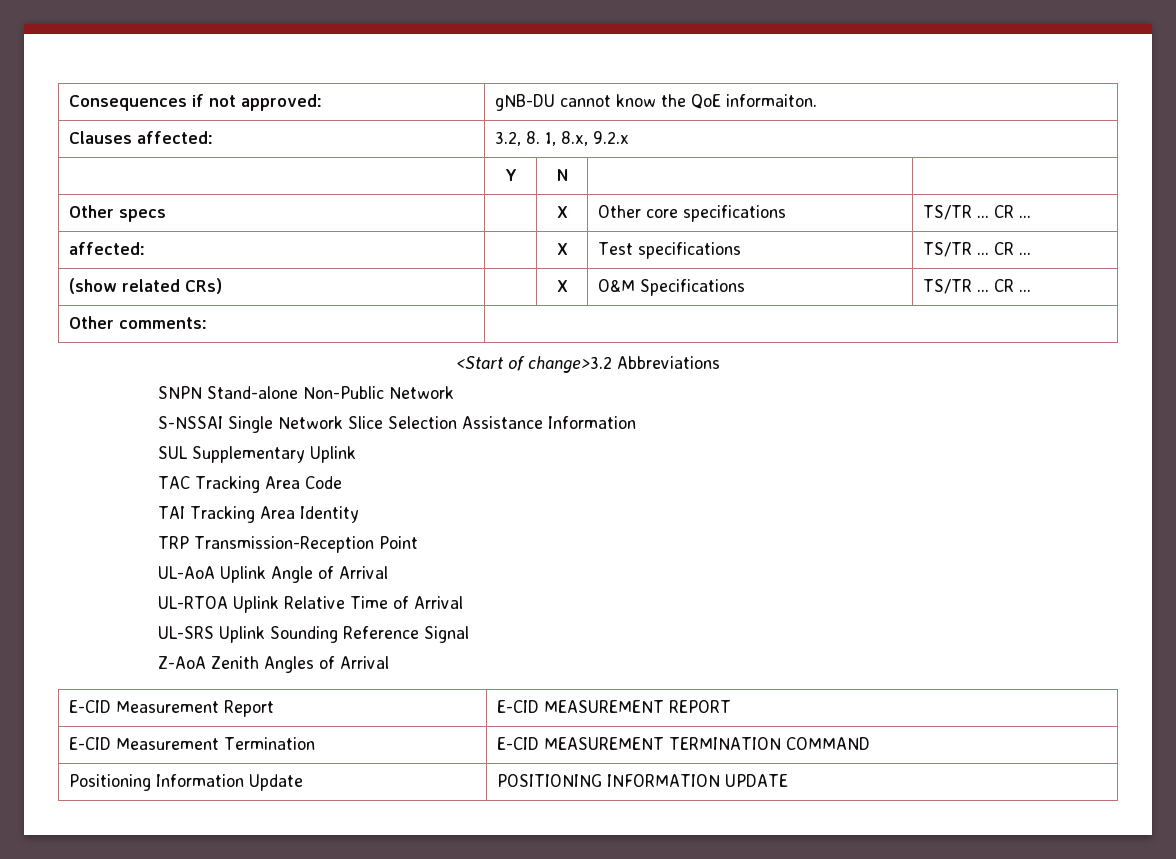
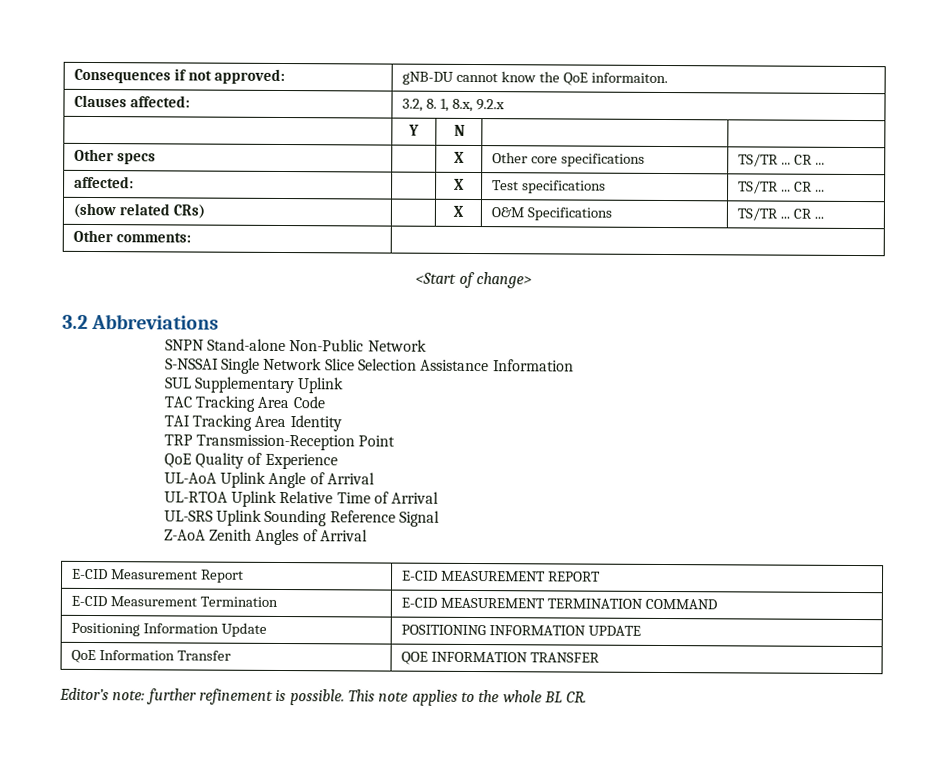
- <Start of change>3.2 Abbreviations
+ <Start of change>
+ 3.2 Abbreviations
+ QoE Quality of Experience
+ QoE Information Transfer | QOE INFORMATION TRANSFER
+ Editor’s note: further refinement is possible. This note applies to the whole BL CR.

